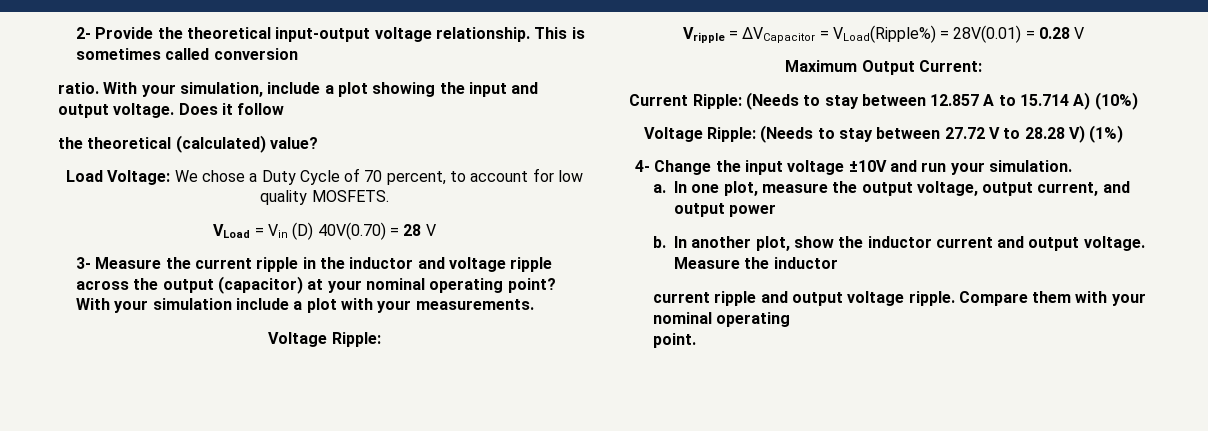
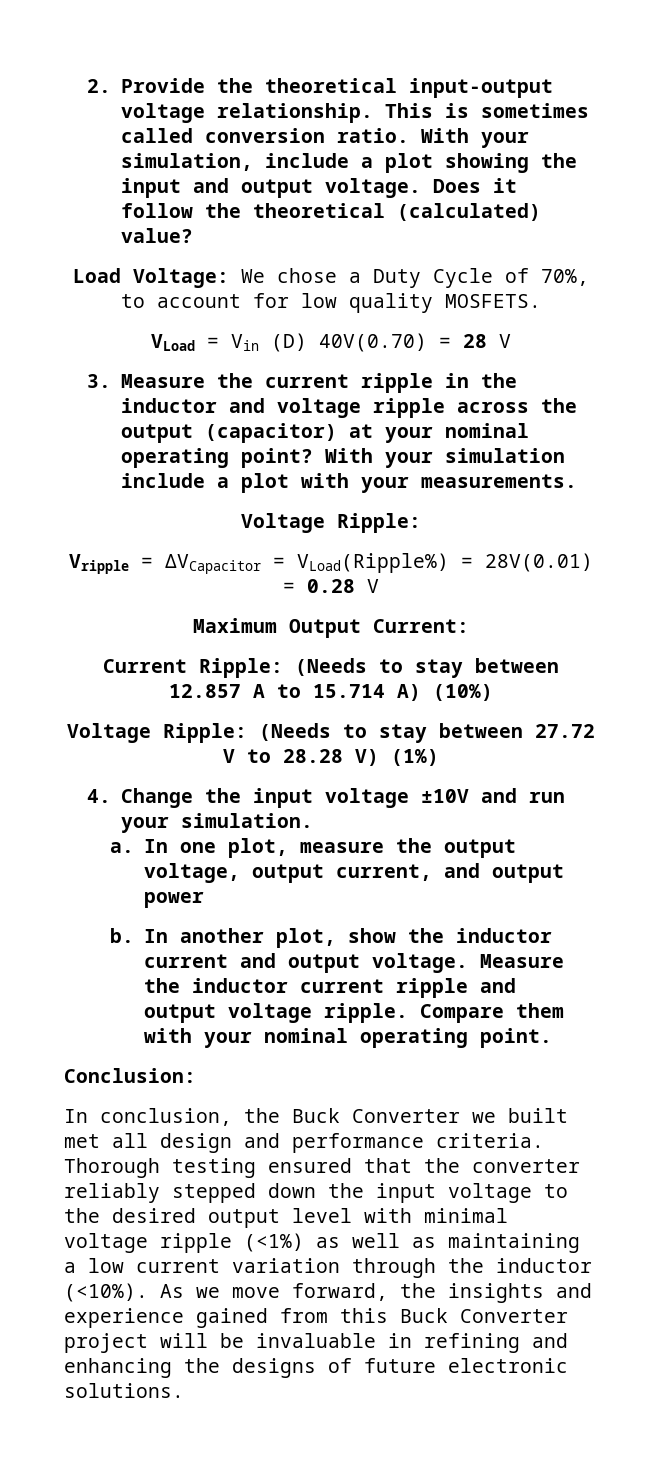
- 2- Provide the theoretical input-output voltage relationship.
+ 2. Provide the theoretical input-output voltage relationship.
- This is sometimes called conversion
- ratio.
+ This is sometimes called conversion ratio.
- Does it follow
- the theoretical (calculated) value?
+ Does it follow the theoretical (calculated) value?
- Load Voltage: We chose a Duty Cycle of 70 percent, to account for low quality MOSFETS.
+ Load Voltage: We chose a Duty Cycle of 70%, to account for low quality MOSFETS.
- 3- Measure the current ripple in the inductor and voltage ripple across the output (capacitor) at your nominal operating point?
+ 3. Measure the current ripple in the inductor and voltage ripple across the output (capacitor) at your nominal operating point?
- 4- Change the input voltage ±10V and run your simulation.
+ 4. Change the input voltage ±10V and run your simulation.
- Measure the inductor
- current ripple and output voltage ripple.
+ Measure the inductor current ripple and output voltage ripple.
- Compare them with your nominal operating
- point.
+ Compare them with your nominal operating point.
+ Conclusion:
+ In conclusion, the Buck Converter we built met all design and performance criteria. Thorough testing ensured that the converter reliably stepped down the input voltage to the desired output level with minimal voltage ripple (<1%) as well as maintaining a low current variation through the inductor (<10%). As we move forward, the insights and experience gained from this Buck Converter project will be invaluable in refining and enhancing the designs of future electronic solutions.

